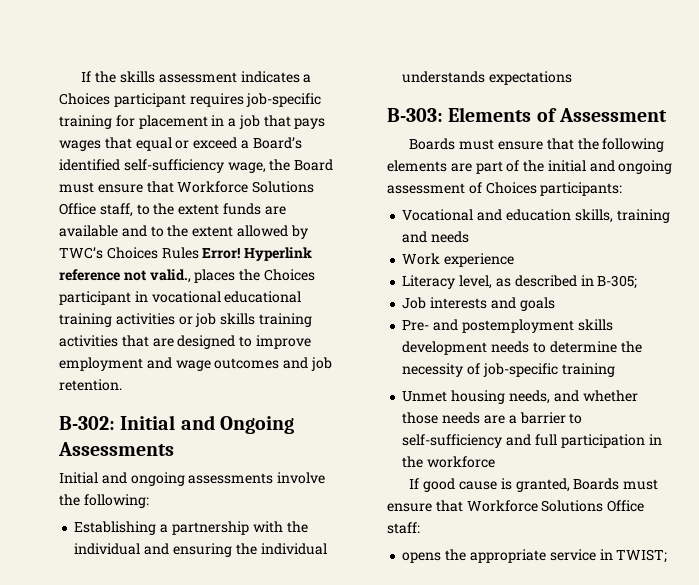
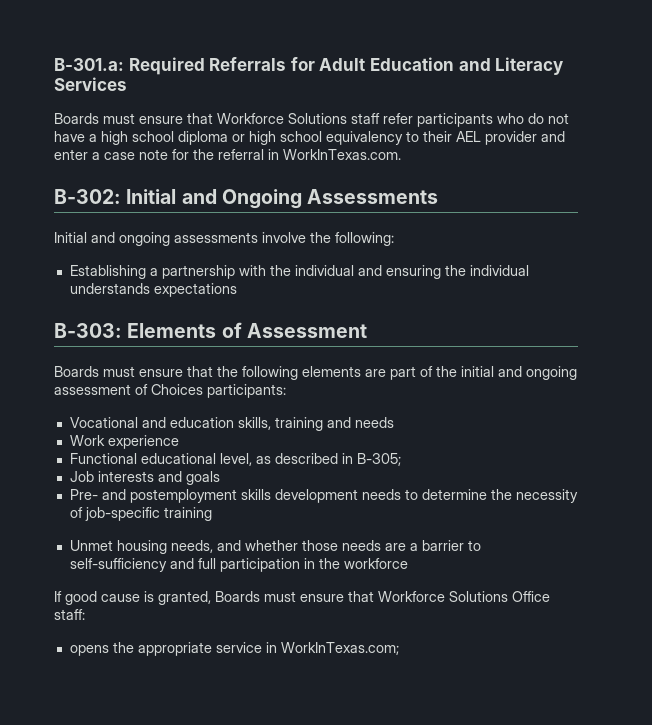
- If the skills assessment indicates a Choices participant requires job-specific training for placement in a job that pays wages that equal or exceed a Board’s identified self-sufficiency wage, the Board must ensure that Workforce Solutions Office staff, to the extent funds are available and to the extent allowed by TWC’s Choices Rules Error! Hyperlink reference not valid., places the Choices participant in vocational educational training activities or job skills training activities that are designed to improve employment and wage outcomes and job retention.
+ B-301.a: Required Referrals for Adult Education and Literacy Services
+ Boards must ensure that Workforce Solutions staff refer participants who do not have a high school diploma or high school equivalency to their AEL provider and enter a case note for the referral in WorkInTexas.com.
- Literacy level, as described in B-305;
+ Functional educational level, as described in B-305;
- opens the appropriate service in TWIST;
+ opens the appropriate service in WorkInTexas.com;

